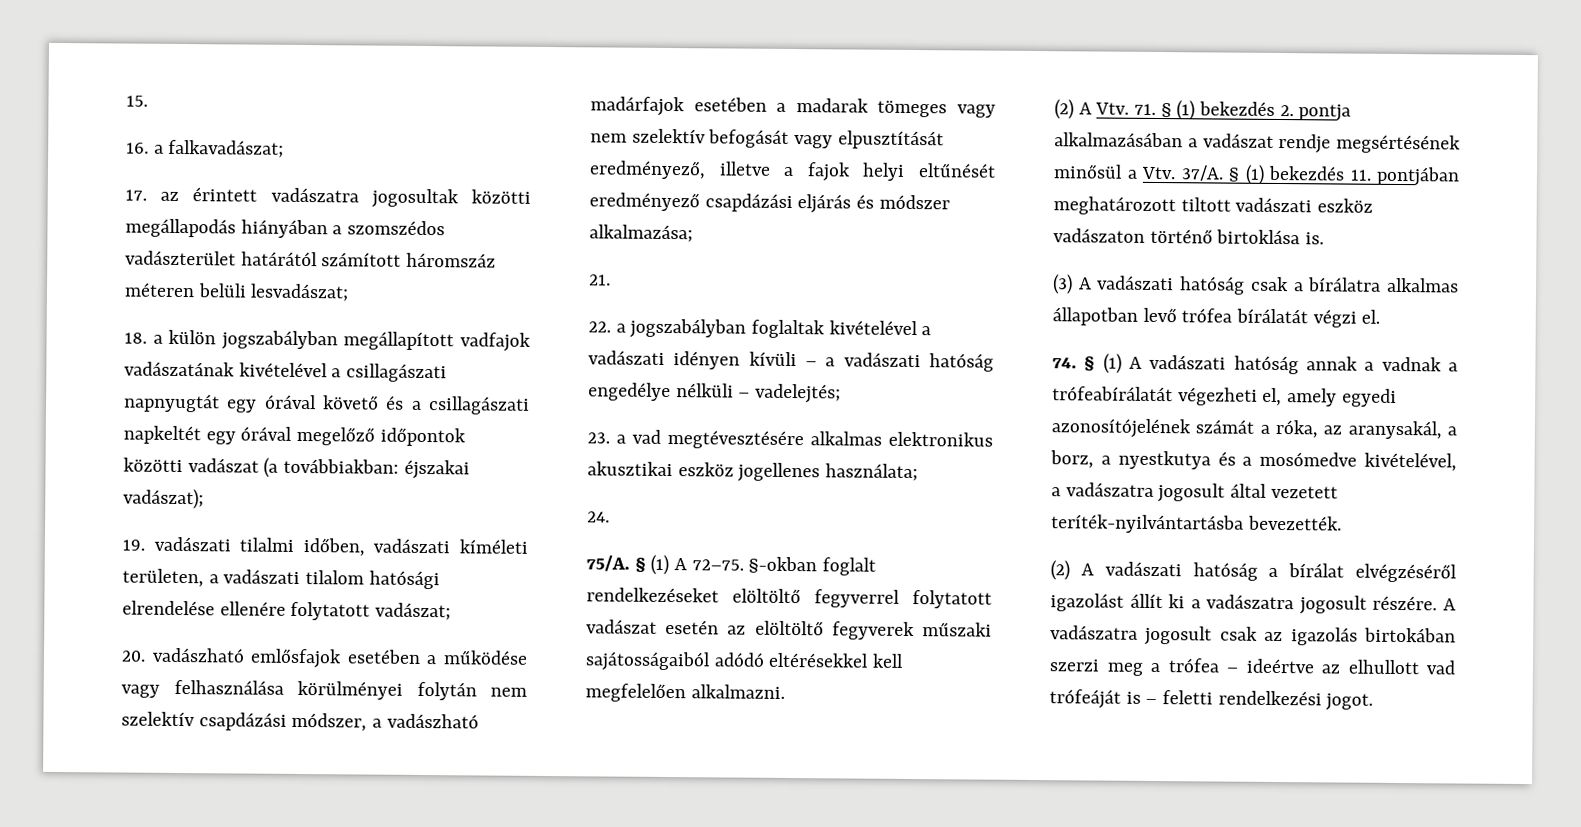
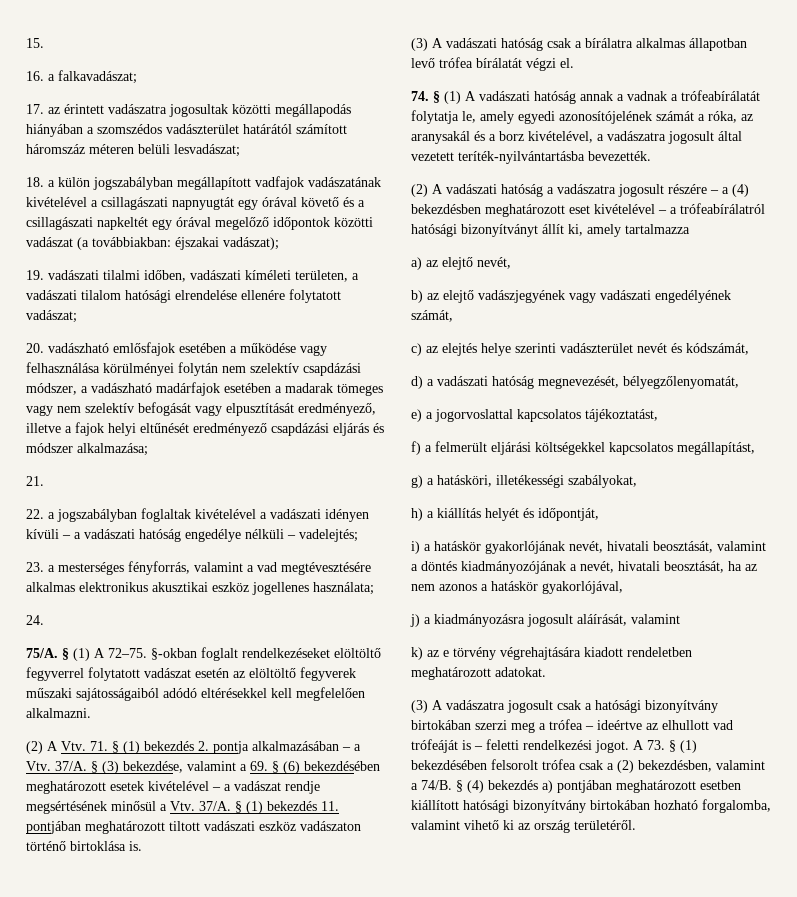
- 23. a vad megtévesztésére alkalmas elektronikus akusztikai eszköz jogellenes használata;
+ 23. a mesterséges fényforrás, valamint a vad megtévesztésére alkalmas elektronikus akusztikai eszköz jogellenes használata;
- (2) A Vtv. 71. § (1) bekezdés 2. pontja alkalmazásában a vadászat rendje megsértésének minősül a Vtv. 37/A.
+ (2) A Vtv. 71. § (1) bekezdés 2. pontja alkalmazásában – a Vtv. 37/A. § (3) bekezdése, valamint a 69. § (6) bekezdésében meghatározott esetek kivételével – a vadászat rendje megsértésének minősül a Vtv. 37/A.
- 74. § (1) A vadászati hatóság annak a vadnak a trófeabírálatát végezheti el, amely egyedi azonosítójelének számát a róka, az aranysakál, a borz, a nyestkutya és a mosómedve kivételével, a vadászatra jogosult által vezetett teríték-nyilvántartásba bevezették.
+ 74. § (1) A vadászati hatóság annak a vadnak a trófeabírálatát folytatja le, amely egyedi azonosítójelének számát a róka, az aranysakál és a borz kivételével, a vadászatra jogosult által vezetett teríték-nyilvántartásba bevezették.
- (2) A vadászati hatóság a bírálat elvégzéséről igazolást állít ki a vadászatra jogosult részére. A vadászatra jogosult csak az igazolás birtokában szerzi meg a trófea – ideértve az elhullott vad trófeáját is – feletti rendelkezési jogot.
+ (2) A vadászati hatóság a vadászatra jogosult részére – a (4) bekezdésben meghatározott eset kivételével – a trófeabírálatról hatósági bizonyítványt állít ki, amely tartalmazza
+ a) az elejtő nevét,
+ b) az elejtő vadászjegyének vagy vadászati engedélyének számát,
+ c) az elejtés helye szerinti vadászterület nevét és kódszámát,
+ d) a vadászati hatóság megnevezését, bélyegzőlenyomatát,
+ e) a jogorvoslattal kapcsolatos tájékoztatást,
+ f) a felmerült eljárási költségekkel kapcsolatos megállapítást,
+ g) a hatásköri, illetékességi szabályokat,
+ h) a kiállítás helyét és időpontját,
+ i) a hatáskör gyakorlójának nevét, hivatali beosztását, valamint a döntés kiadmányozójának a nevét, hivatali beosztását, ha az nem azonos a hatáskör gyakorlójával,
+ j) a kiadmányozásra jogosult aláírását, valamint
+ k) az e törvény végrehajtására kiadott rendeletben meghatározott adatokat.
+ (3) A vadászatra jogosult csak a hatósági bizonyítvány birtokában szerzi meg a trófea – ideértve az elhullott vad trófeáját is – feletti rendelkezési jogot.
+ A 73. § (1) bekezdésében felsorolt trófea csak a (2) bekezdésben, valamint a 74/B. § (4) bekezdés a) pontjában meghatározott esetben kiállított hatósági bizonyítvány birtokában hozható forgalomba, valamint vihető ki az ország területéről.

